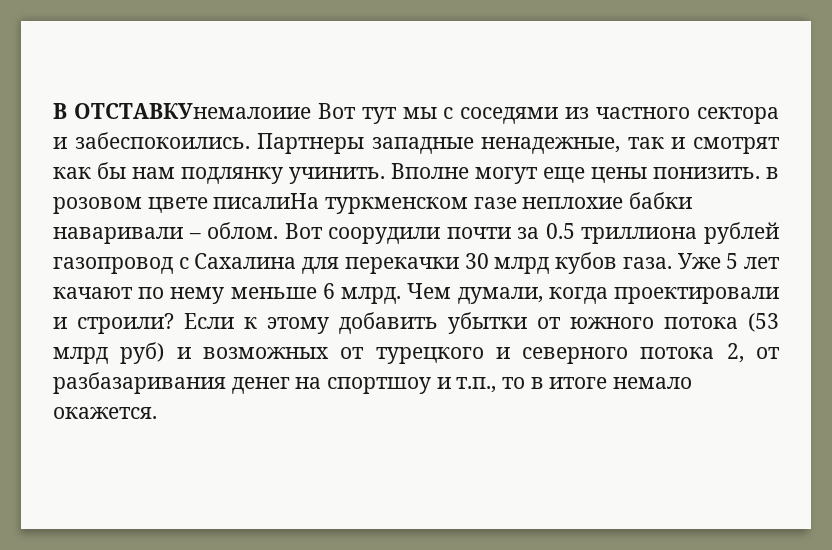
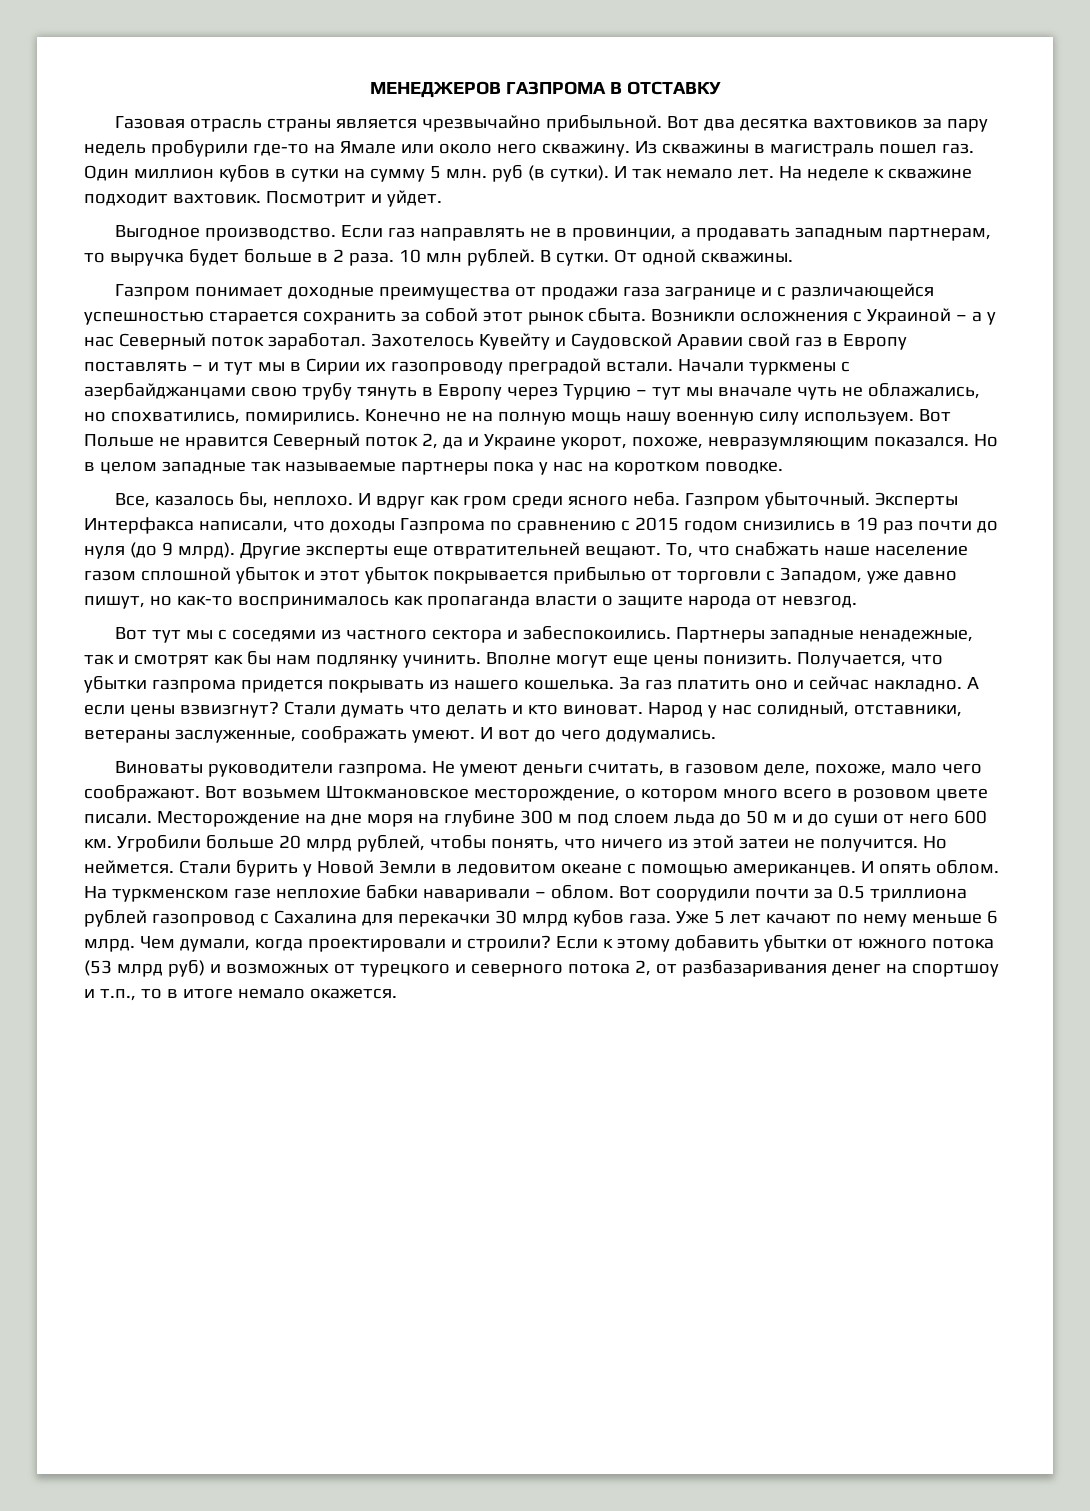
- В ОТСТАВКУнемалоиие Вот тут мы с соседями из частного сектора и забеспокоились.
+ МЕНЕДЖЕРОВ ГАЗПРОМА В ОТСТАВКУ
+ Газовая отрасль страны является чрезвычайно прибыльной. Вот два десятка вахтовиков за пару недель пробурили где-то на Ямале или около него скважину. Из скважины в магистраль пошел газ. Один миллион кубов в сутки на сумму 5 млн. руб (в сутки). И так немало лет. На неделе к скважине подходит вахтовик. Посмотрит и уйдет.
+ Выгодное производство. Если газ направлять не в провинции, а продавать западным партнерам, то выручка будет больше в 2 раза. 10 млн рублей. В сутки. От одной скважины.
+ Газпром понимает доходные преимущества от продажи газа загранице и с различающейся успешностью старается сохранить за собой этот рынок сбыта. Возникли осложнения с Украиной – а у нас Северный поток заработал. Захотелось Кувейту и Саудовской Аравии свой газ в Европу поставлять – и тут мы в Сирии их газопроводу преградой встали. Начали туркмены с азербайджанцами свою трубу тянуть в Европу через Турцию – тут мы вначале чуть не облажались, но спохватились, помирились. Конечно не на полную мощь нашу военную силу используем. Вот Польше не нравится Северный поток 2, да и Украине укорот, похоже, невразумляющим показался. Но в целом западные так называемые партнеры пока у нас на коротком поводке.
+ Все, казалось бы, неплохо. И вдруг как гром среди ясного неба. Газпром убыточный. Эксперты Интерфакса написали, что доходы Газпрома по сравнению с 2015 годом снизились в 19 раз почти до нуля (до 9 млрд). Другие эксперты еще отвратительней вещают. То, что снабжать наше население газом сплошной убыток и этот убыток покрывается прибылью от торговли с Западом, уже давно пишут, но как-то воспринималось как пропаганда власти о защите народа от невзгод.
+ Вот тут мы с соседями из частного сектора и забеспокоились.
- Вполне могут еще цены понизить. в розовом цвете писалиНа туркменском газе неплохие бабки наваривали – облом.
+ Вполне могут еще цены понизить. Получается, что убытки газпрома придется покрывать из нашего кошелька. За газ платить оно и сейчас накладно. А если цены взвизгнут? Стали думать что делать и кто виноват. Народ у нас солидный, отставники, ветераны заслуженные, соображать умеют. И вот до чего додумались.
+ Виноваты руководители газпрома. Не умеют деньги считать, в газовом деле, похоже, мало чего соображают. Вот возьмем Штокмановское месторождение, о котором много всего в розовом цвете писали. Месторождение на дне моря на глубине 300 м под слоем льда до 50 м и до суши от него 600 км. Угробили больше 20 млрд рублей, чтобы понять, что ничего из этой затеи не получится. Но неймется. Стали бурить у Новой Земли в ледовитом океане с помощью американцев. И опять облом. На туркменском газе неплохие бабки наваривали – облом.

